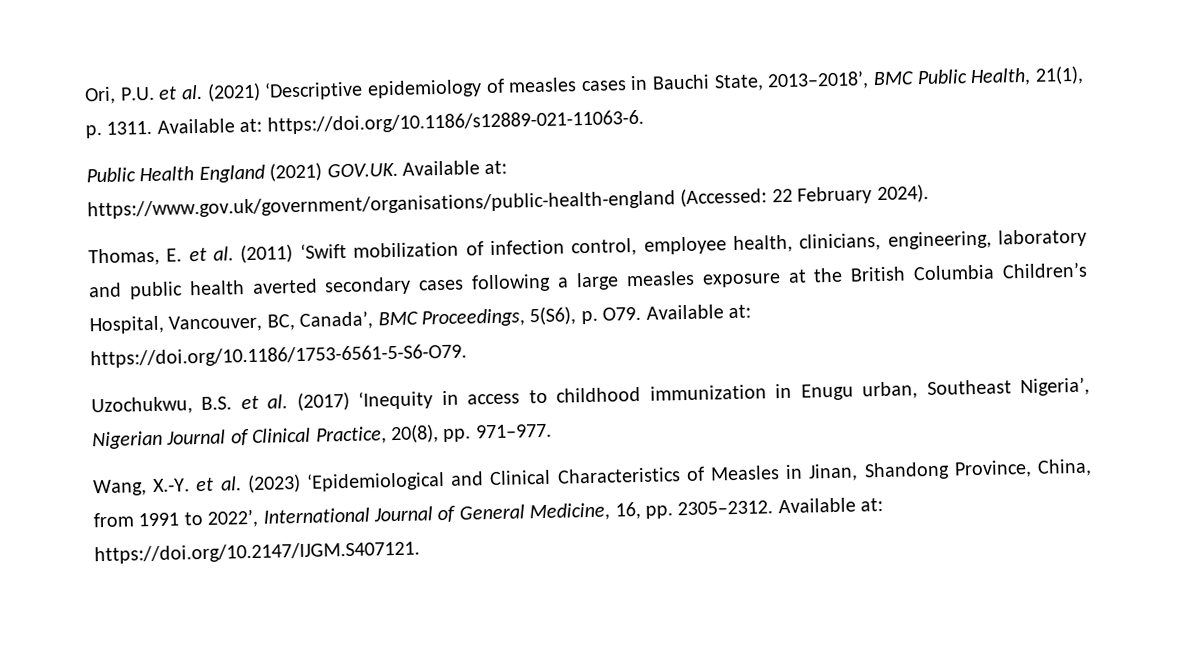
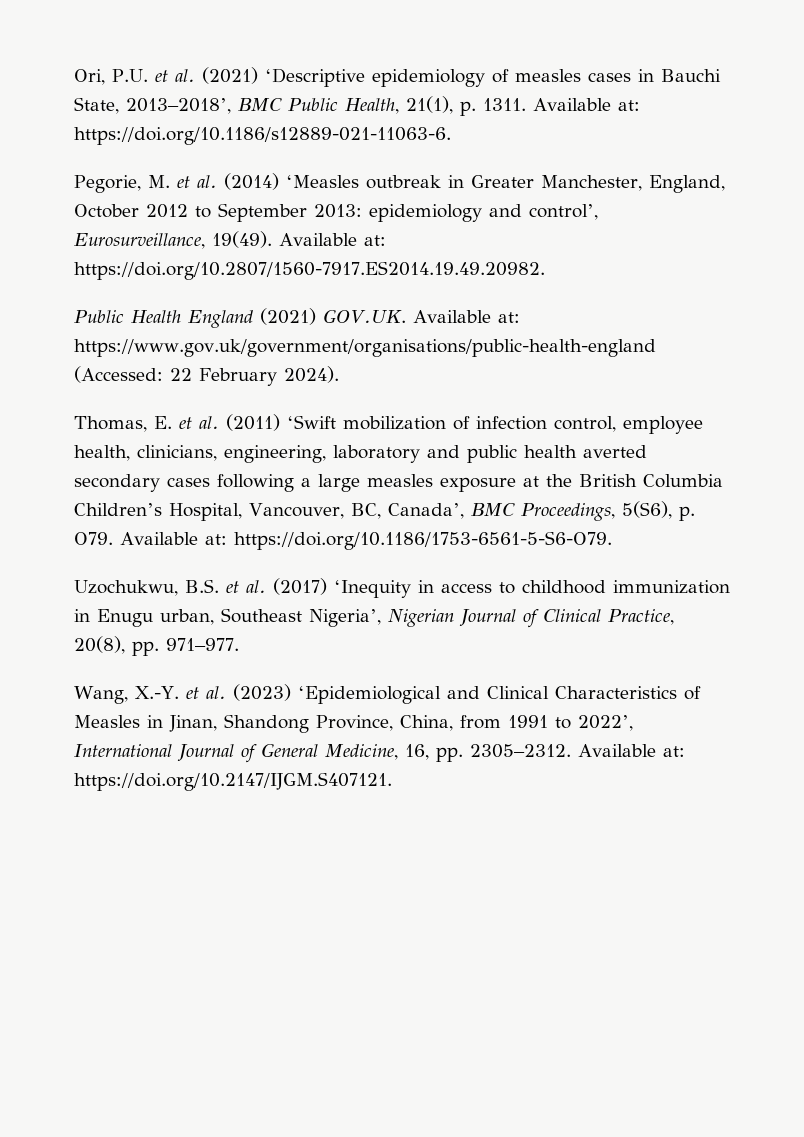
+ Pegorie, M. et al. (2014) ‘Measles outbreak in Greater Manchester, England, October 2012 to September 2013: epidemiology and control’, Eurosurveillance, 19(49). Available at: https://doi.org/10.2807/1560-7917.ES2014.19.49.20982.

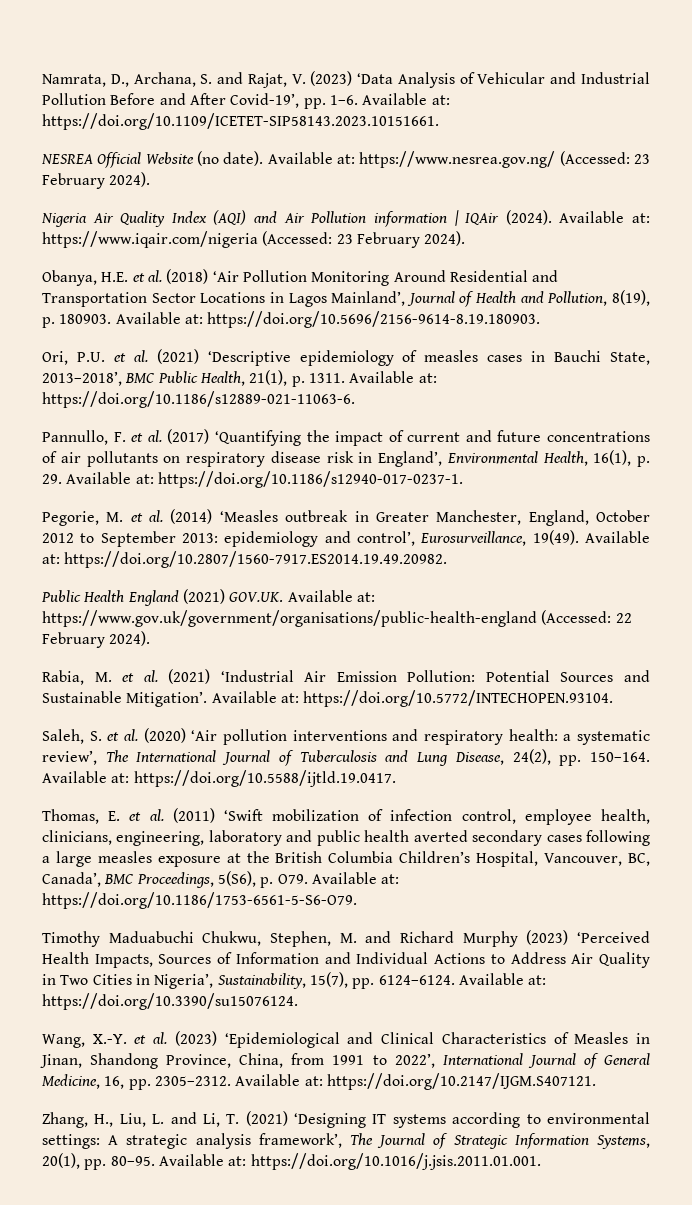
+ Namrata, D., Archana, S. and Rajat, V. (2023) ‘Data Analysis of Vehicular and Industrial Pollution Before and After Covid-19’, pp. 1–6. Available at: https://doi.org/10.1109/ICETET-SIP58143.2023.10151661.
+ NESREA Official Website (no date). Available at: https://www.nesrea.gov.ng/ (Accessed: 23 February 2024).
+ Nigeria Air Quality Index (AQI) and Air Pollution information | IQAir (2024). Available at: https://www.iqair.com/nigeria (Accessed: 23 February 2024).
+ Obanya, H.E. et al. (2018) ‘Air Pollution Monitoring Around Residential and Transportation Sector Locations in Lagos Mainland’, Journal of Health and Pollution, 8(19), p. 180903. Available at: https://doi.org/10.5696/2156-9614-8.19.180903.
+ Pannullo, F. et al. (2017) ‘Quantifying the impact of current and future concentrations of air pollutants on respiratory disease risk in England’, Environmental Health, 16(1), p. 29. Available at: https://doi.org/10.1186/s12940-017-0237-1.
+ Rabia, M. et al. (2021) ‘Industrial Air Emission Pollution: Potential Sources and Sustainable Mitigation’. Available at: https://doi.org/10.5772/INTECHOPEN.93104.
+ Saleh, S. et al. (2020) ‘Air pollution interventions and respiratory health: a systematic review’, The International Journal of Tuberculosis and Lung Disease, 24(2), pp. 150–164. Available at: https://doi.org/10.5588/ijtld.19.0417.
- Uzochukwu, B.S. et al. (2017) ‘Inequity in access to childhood immunization in Enugu urban, Southeast Nigeria’, Nigerian Journal of Clinical Practice, 20(8), pp. 971–977.
+ Timothy Maduabuchi Chukwu, Stephen, M. and Richard Murphy (2023) ‘Perceived Health Impacts, Sources of Information and Individual Actions to Address Air Quality in Two Cities in Nigeria’, Sustainability, 15(7), pp. 6124–6124. Available at: https://doi.org/10.3390/su15076124.
+ Zhang, H., Liu, L. and Li, T. (2021) ‘Designing IT systems according to environmental settings: A strategic analysis framework’, The Journal of Strategic Information Systems, 20(1), pp. 80–95. Available at: https://doi.org/10.1016/j.jsis.2011.01.001.

